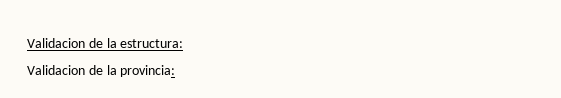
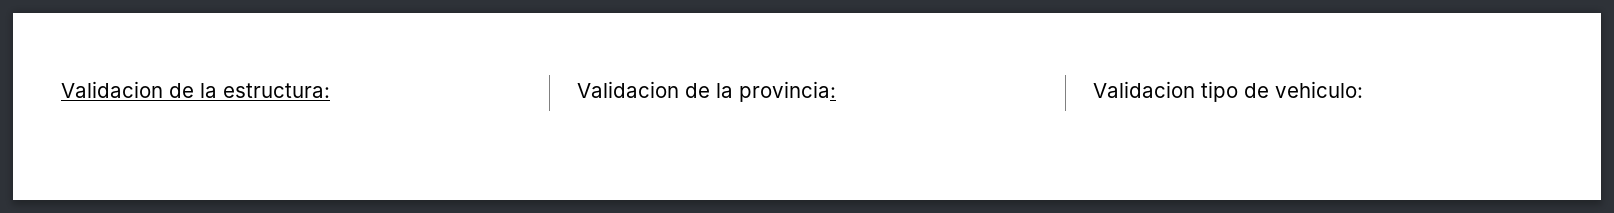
+ Validacion tipo de vehiculo:

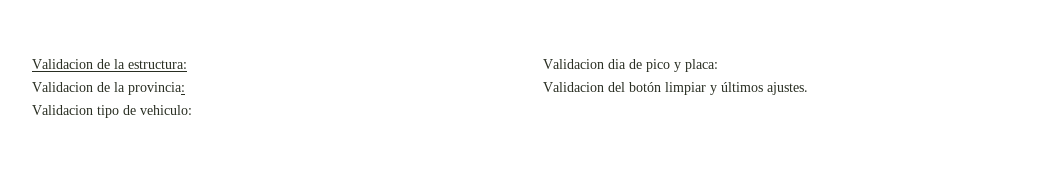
+ Validacion dia de pico y placa:
+ Validacion del botón limpiar y últimos ajustes.

